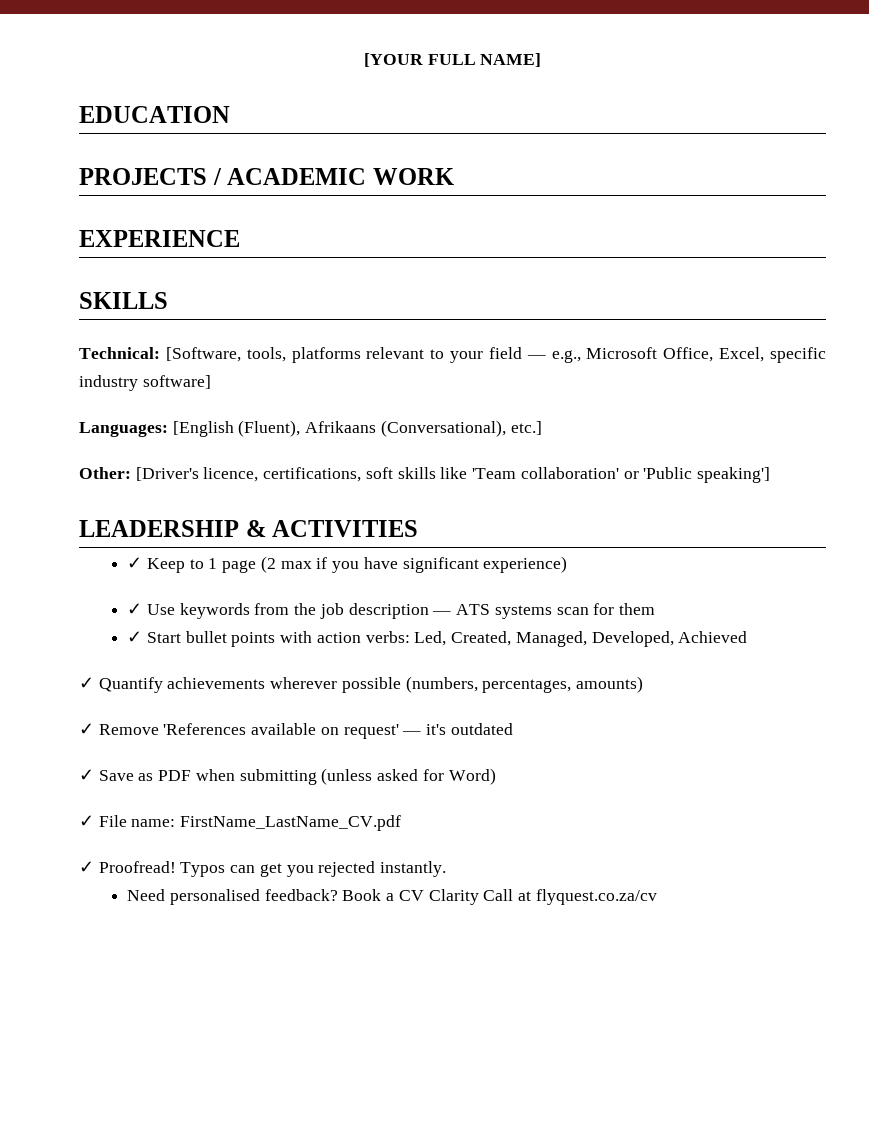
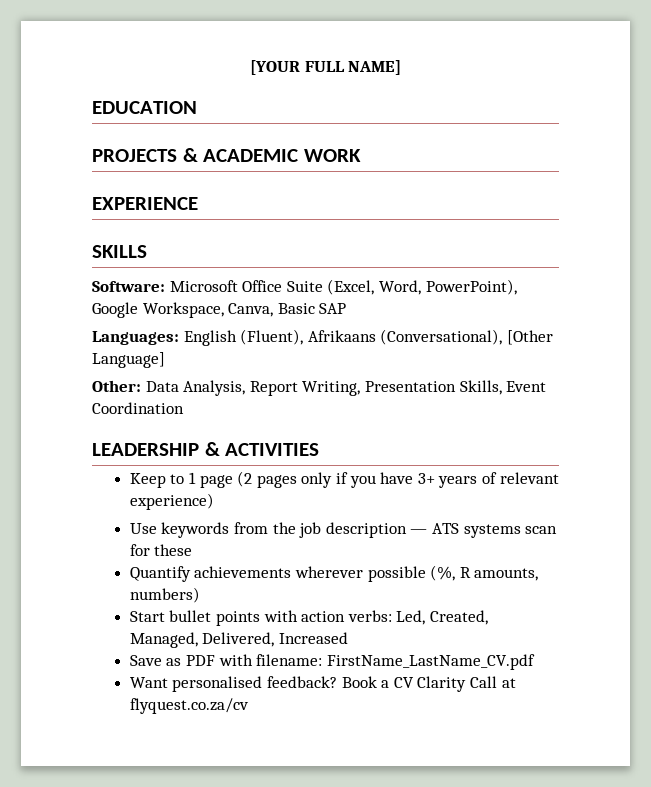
- PROJECTS / ACADEMIC WORK
+ PROJECTS & ACADEMIC WORK
- Technical: [Software, tools, platforms relevant to your field — e.g., Microsoft Office, Excel, specific industry software]
+ Software: Microsoft Office Suite (Excel, Word, PowerPoint), Google Workspace, Canva, Basic SAP
- Languages: [English (Fluent), Afrikaans (Conversational), etc.]
+ Languages: English (Fluent), Afrikaans (Conversational), [Other Language]
- Other: [Driver's licence, certifications, soft skills like 'Team collaboration' or 'Public speaking']
+ Other: Data Analysis, Report Writing, Presentation Skills, Event Coordination
- ✓ Keep to 1 page (2 max if you have significant experience)
+ Keep to 1 page (2 pages only if you have 3+ years of relevant experience)
- ✓ Use keywords from the job description — ATS systems scan for them
- ✓ Start bullet points with action verbs: Led, Created, Managed, Developed, Achieved
- ✓ Quantify achievements wherever possible (numbers, percentages, amounts)
- ✓ Remove 'References available on request' — it's outdated
- ✓ Save as PDF when submitting (unless asked for Word)
- ✓ File name: FirstName_LastName_CV.pdf
- ✓ Proofread! Typos can get you rejected instantly.
- Need personalised feedback?
+ Use keywords from the job description — ATS systems scan for these
+ Quantify achievements wherever possible (%, R amounts, numbers)
+ Start bullet points with action verbs: Led, Created, Managed, Delivered, Increased
+ Save as PDF with filename: FirstName_LastName_CV.pdf
+ Want personalised feedback?

